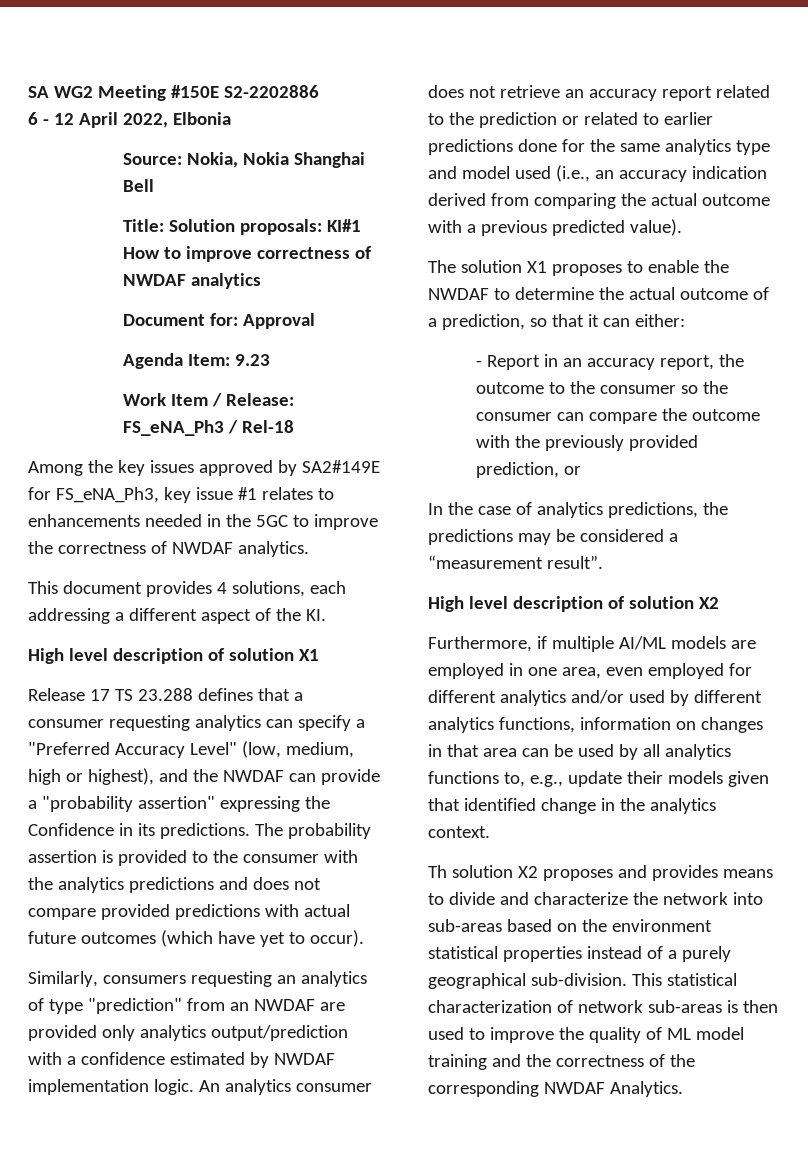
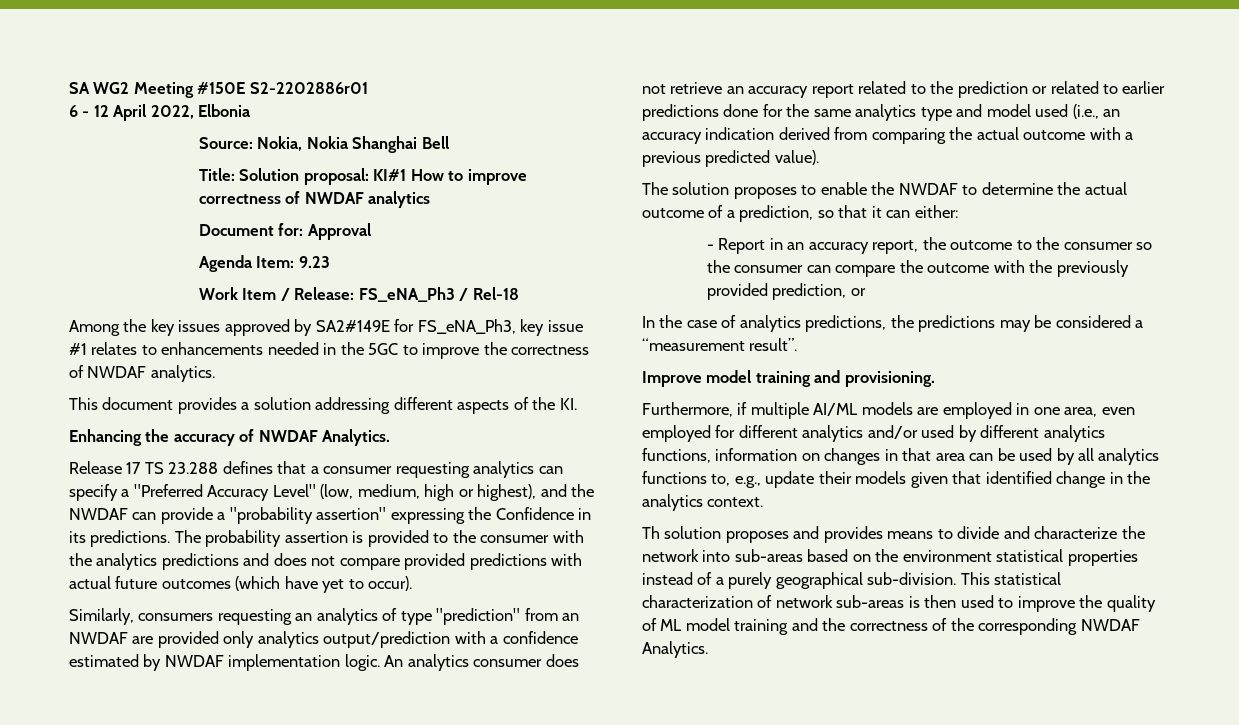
- SA WG2 Meeting #150E S2-2202886
+ SA WG2 Meeting #150E S2-2202886r01
- Title: Solution proposals: KI#1 How to improve correctness of NWDAF analytics
+ Title: Solution proposal: KI#1 How to improve correctness of NWDAF analytics
- This document provides 4 solutions, each addressing a different aspect of the KI.
- High level description of solution X1
+ This document provides a solution addressing different aspects of the KI.
+ Enhancing the accuracy of NWDAF Analytics.
- The solution X1 proposes to enable the NWDAF to determine the actual outcome of a prediction, so that it can either:
+ The solution proposes to enable the NWDAF to determine the actual outcome of a prediction, so that it can either:
- High level description of solution X2
+ Improve model training and provisioning.
- Th solution X2 proposes and provides means to divide and characterize the network into sub-areas based on the environment statistical properties instead of a purely geographical sub-division.
+ Th solution proposes and provides means to divide and characterize the network into sub-areas based on the environment statistical properties instead of a purely geographical sub-division.

